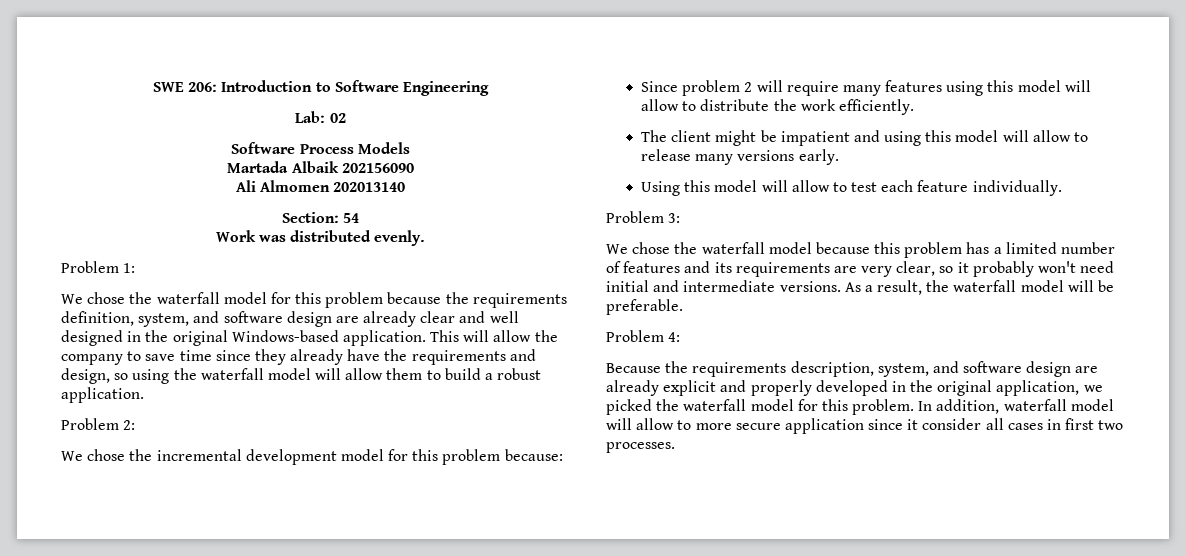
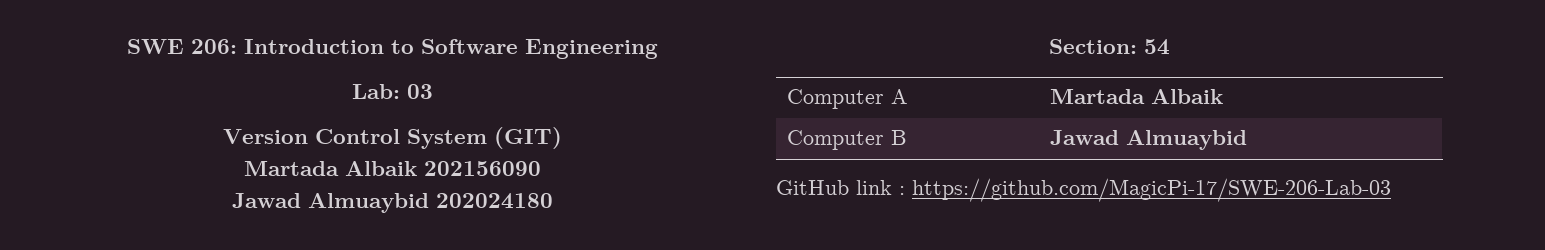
- Lab: 02
- Software Process Models
+ Lab: 03
+ Version Control System (GIT)
- Ali Almomen 202013140
+ Jawad Almuaybid 202024180
- Work was distributed evenly.
- Problem 1:
- We chose the waterfall model for this problem because the requirements definition, system, and software design are already clear and well designed in the original Windows-based application. This will allow the company to save time since they already have the requirements and design, so using the waterfall model will allow them to build a robust application.
- Problem 2:
- We chose the incremental development model for this problem because:
- Since problem 2 will require many features using this model will allow to distribute the work efficiently.
- The client might be impatient and using this model will allow to release many versions early.
- Using this model will allow to test each feature individually.
- Problem 3:
- We chose the waterfall model because this problem has a limited number of features and its requirements are very clear, so it probably won't need initial and intermediate versions. As a result, the waterfall model will be preferable.
- Problem 4:
- Because the requirements description, system, and software design are already explicit and properly developed in the original application, we picked the waterfall model for this problem. In addition, waterfall model will allow to more secure application since it consider all cases in first two processes.
+ Computer A | Martada Albaik
+ Computer B | Jawad Almuaybid
+ GitHub link : https://github.com/MagicPi-17/SWE-206-Lab-03

